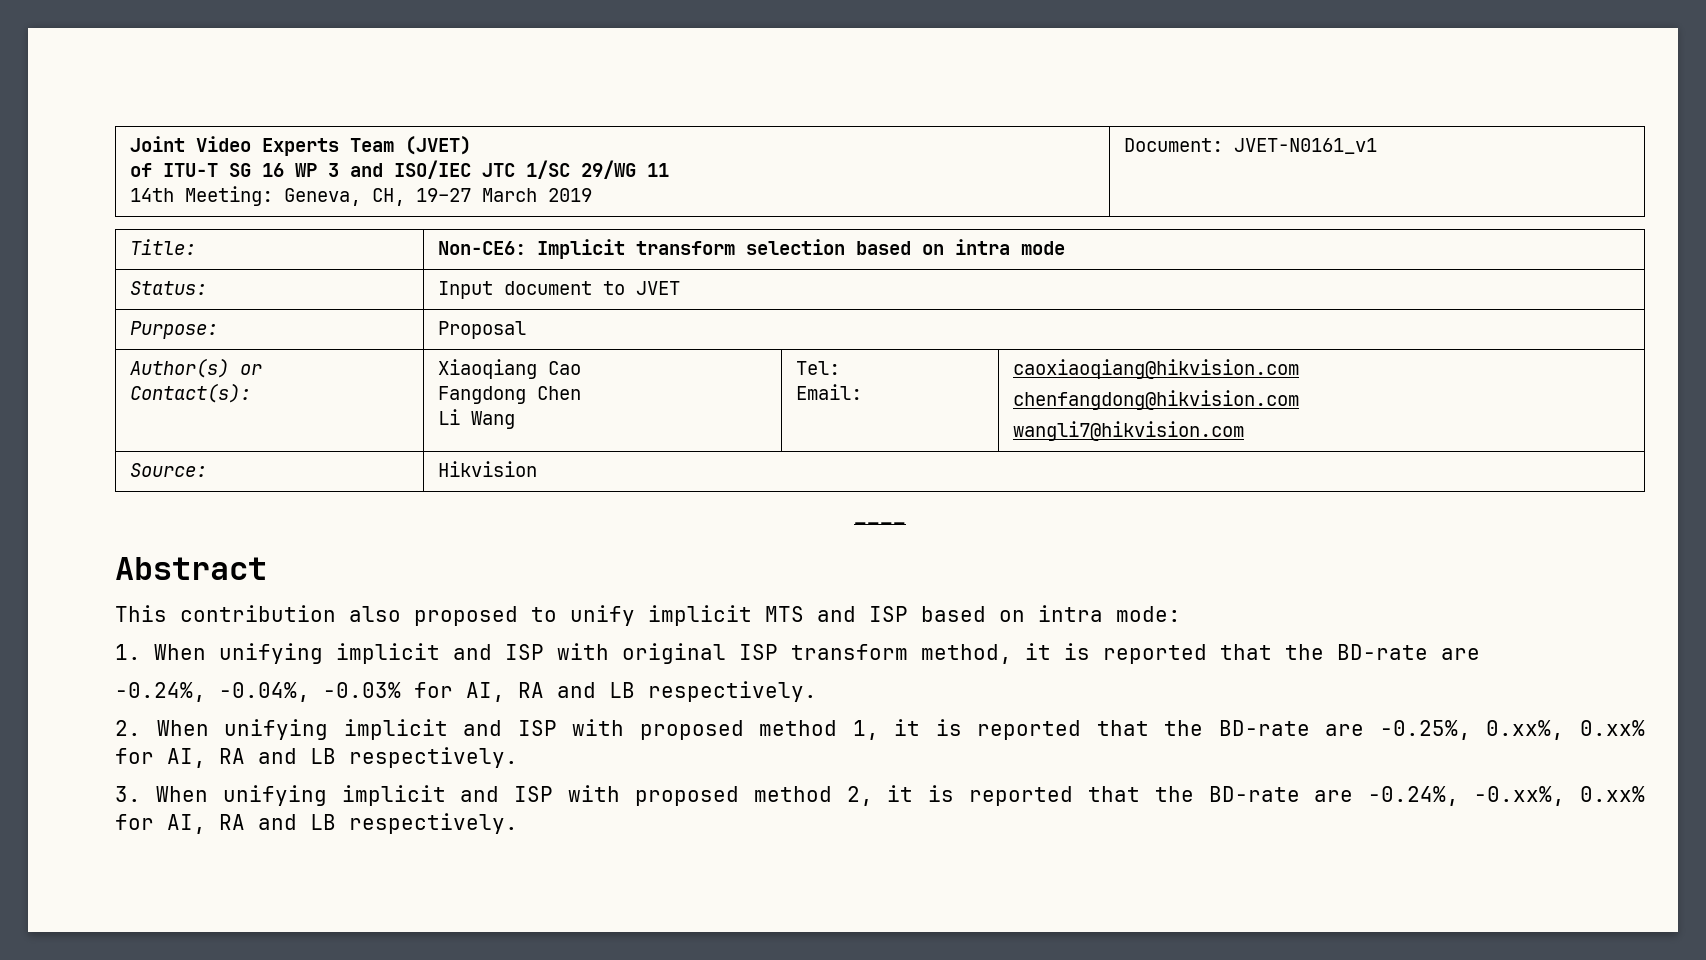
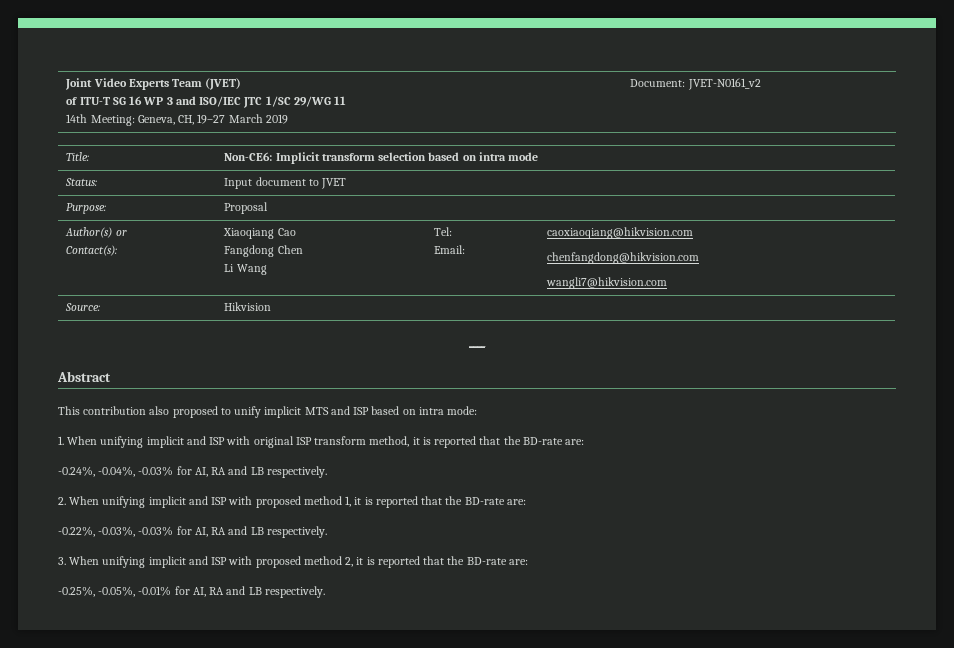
  Joint Video Experts Team (JVET)
  of ITU-T SG 16 WP 3 and ISO/IEC JTC 1/SC 29/WG 11
- 14th Meeting: Geneva, CH, 19–27 March 2019 | Document: JVET-N0161_v1
+ 14th Meeting: Geneva, CH, 19–27 March 2019 | Document: JVET-N0161_v2
- 1. When unifying implicit and ISP with original ISP transform method, it is reported that the BD-rate are
+ 1. When unifying implicit and ISP with original ISP transform method, it is reported that the BD-rate are:
- 2. When unifying implicit and ISP with proposed method 1, it is reported that the BD-rate are -0.25%, 0.xx%, 0.xx% for AI, RA and LB respectively.
+ 2. When unifying implicit and ISP with proposed method 1, it is reported that the BD-rate are:
+ -0.22%, -0.03%, -0.03% for AI, RA and LB respectively.
- 3. When unifying implicit and ISP with proposed method 2, it is reported that the BD-rate are -0.24%, -0.xx%, 0.xx% for AI, RA and LB respectively.
+ 3. When unifying implicit and ISP with proposed method 2, it is reported that the BD-rate are:
+ -0.25%, -0.05%, -0.01% for AI, RA and LB respectively.

